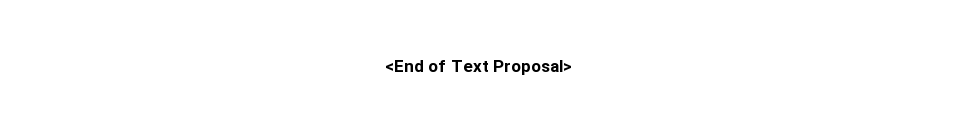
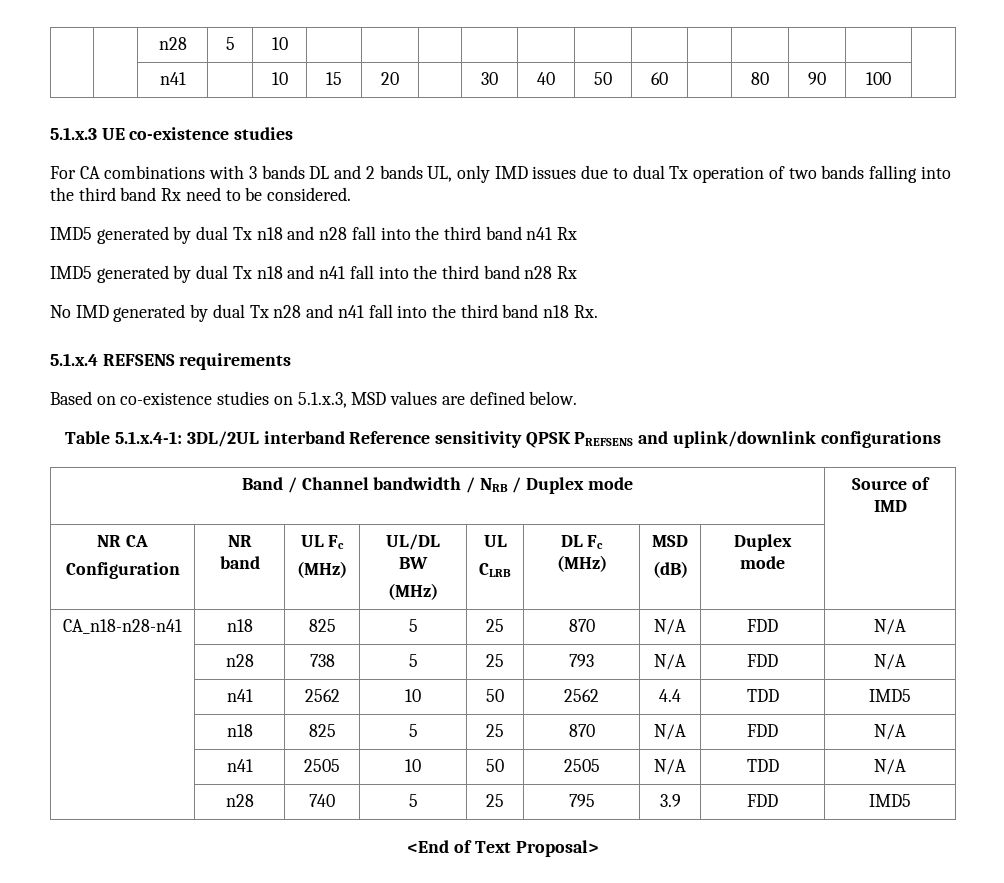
+ | | n28 | 5 | 10 | | | | | | | | | | | |
+ | | n41 | | 10 | 15 | 20 | | 30 | 40 | 50 | 60 | | 80 | 90 | 100 |
+ 5.1.x.3 UE co-existence studies
+ For CA combinations with 3 bands DL and 2 bands UL, only IMD issues due to dual Tx operation of two bands falling into the third band Rx need to be considered.
+ IMD5 generated by dual Tx n18 and n28 fall into the third band n41 Rx
+ IMD5 generated by dual Tx n18 and n41 fall into the third band n28 Rx
+ No IMD generated by dual Tx n28 and n41 fall into the third band n18 Rx.
+ 5.1.x.4 REFSENS requirements
+ Based on co-existence studies on 5.1.x.3, MSD values are defined below.
+ Table 5.1.x.4-1: 3DL/2UL interband Reference sensitivity QPSK PREFSENS and uplink/downlink configurations
+ Band / Channel bandwidth / NRB / Duplex mode | Source of IMD
+ NR CA
+ Configuration | NR band | UL Fc
+ (MHz) | UL/DL BW
+ (MHz) | UL
+ CLRB | DL Fc (MHz) | MSD
+ (dB) | Duplex mode |
+ CA_n18-n28-n41 | n18 | 825 | 5 | 25 | 870 | N/A | FDD | N/A
+ | n28 | 738 | 5 | 25 | 793 | N/A | FDD | N/A
+ | n41 | 2562 | 10 | 50 | 2562 | 4.4 | TDD | IMD5
+ | n18 | 825 | 5 | 25 | 870 | N/A | FDD | N/A
+ | n41 | 2505 | 10 | 50 | 2505 | N/A | TDD | N/A
+ | n28 | 740 | 5 | 25 | 795 | 3.9 | FDD | IMD5

